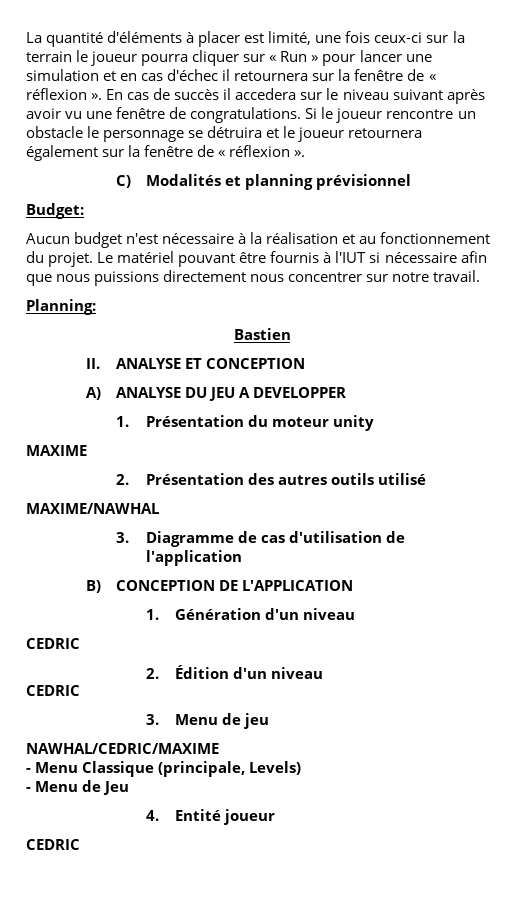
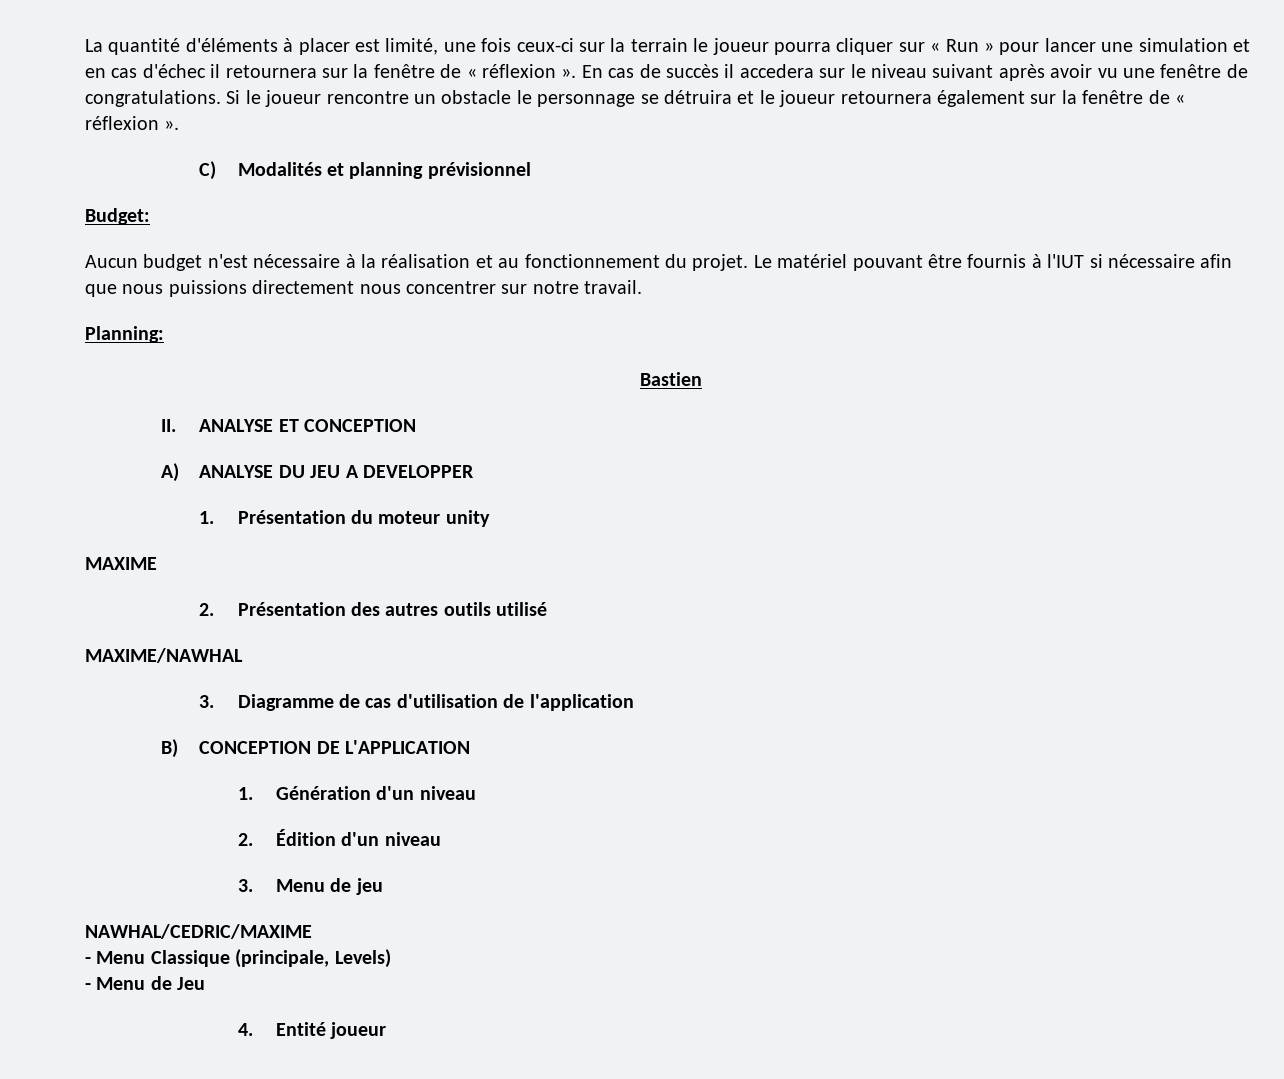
  1. Génération d'un niveau
- CEDRIC
  2. Édition d'un niveau
- CEDRIC
  4. Entité joueur
- CEDRIC

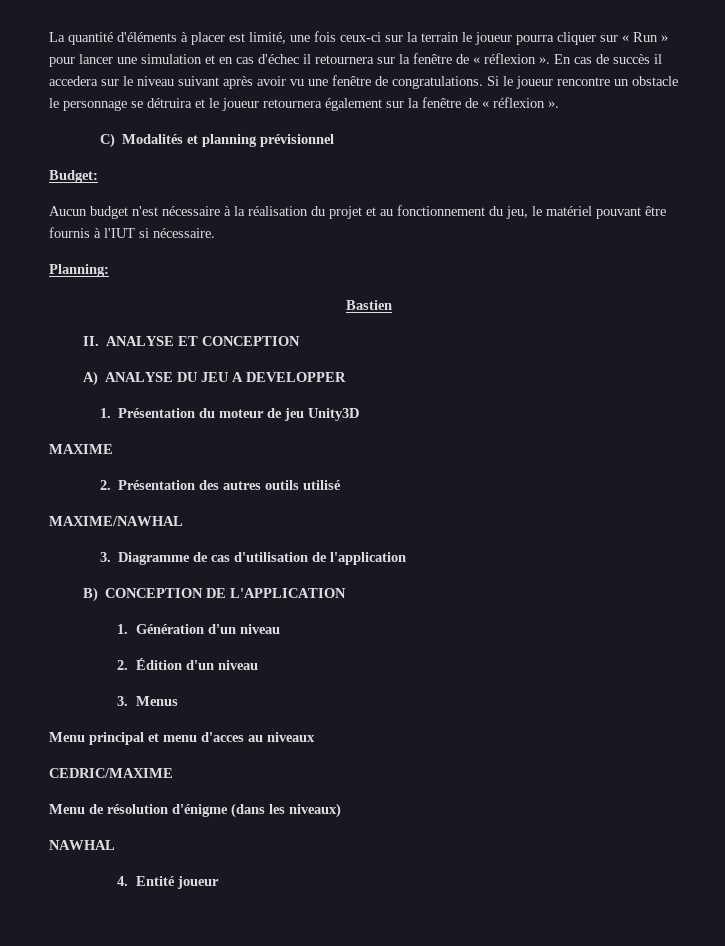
- Aucun budget n'est nécessaire à la réalisation et au fonctionnement du projet. Le matériel pouvant être fournis à l'IUT si nécessaire afin que nous puissions directement nous concentrer sur notre travail.
+ Aucun budget n'est nécessaire à la réalisation du projet et au fonctionnement du jeu, le matériel pouvant être fournis à l'IUT si nécessaire.
- 1. Présentation du moteur unity
+ 1. Présentation du moteur de jeu Unity3D
- 3. Menu de jeu
- NAWHAL/CEDRIC/MAXIME
- - Menu Classique (principale, Levels)
- - Menu de Jeu
+ 3. Menus
+ Menu principal et menu d'acces au niveaux
+ CEDRIC/MAXIME
+ Menu de résolution d'énigme (dans les niveaux)
+ NAWHAL

